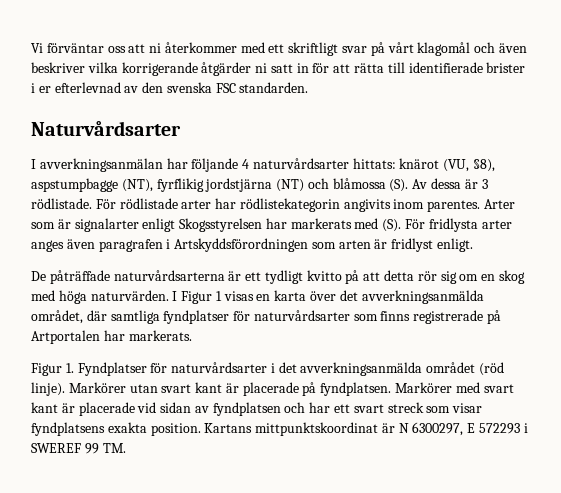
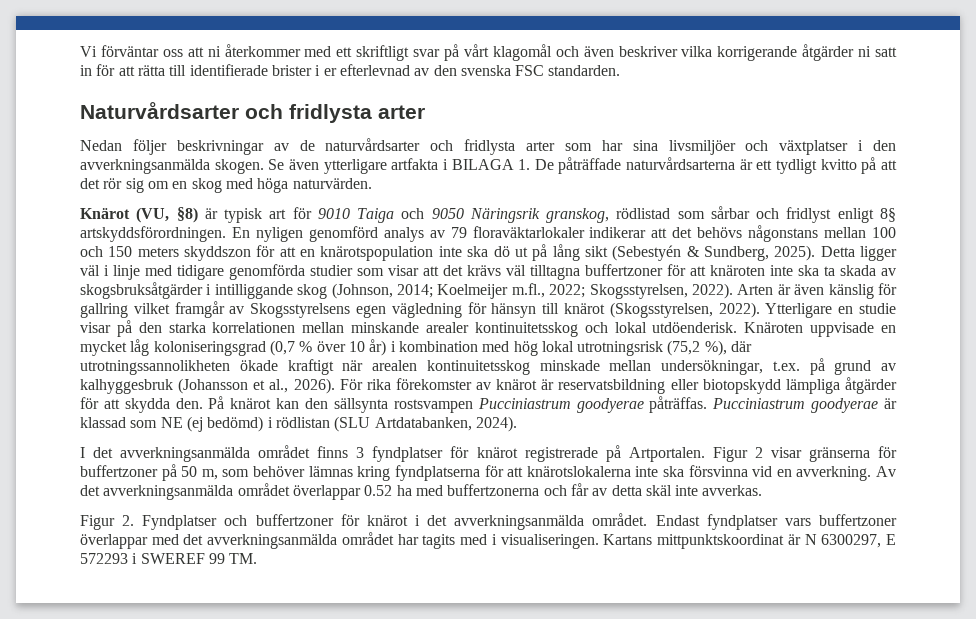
- Naturvårdsarter
- I avverkningsanmälan har följande 4 naturvårdsarter hittats: knärot (VU, §8), aspstumpbagge (NT), fyrflikig jordstjärna (NT) och blåmossa (S). Av dessa är 3 rödlistade. För rödlistade arter har rödlistekategorin angivits inom parentes. Arter som är signalarter enligt Skogsstyrelsen har markerats med (S). För fridlysta arter anges även paragrafen i Artskyddsförordningen som arten är fridlyst enligt.
- De påträffade naturvårdsarterna är ett tydligt kvitto på att detta rör sig om en skog med höga naturvärden. I Figur 1 visas en karta över det avverkningsanmälda området, där samtliga fyndplatser för naturvårdsarter som finns registrerade på Artportalen har markerats.
- Figur 1. Fyndplatser för naturvårdsarter i det avverkningsanmälda området (röd linje). Markörer utan svart kant är placerade på fyndplatsen. Markörer med svart kant är placerade vid sidan av fyndplatsen och har ett svart streck som visar fyndplatsens exakta position.
+ Naturvårdsarter och fridlysta arter
+ Nedan följer beskrivningar av de naturvårdsarter och fridlysta arter som har sina livsmiljöer och växtplatser i den avverkningsanmälda skogen. Se även ytterligare artfakta i BILAGA 1. De påträffade naturvårdsarterna är ett tydligt kvitto på att det rör sig om en skog med höga naturvärden.
+ Knärot (VU, §8) är typisk art för 9010 Taiga och 9050 Näringsrik granskog, rödlistad som sårbar och fridlyst enligt 8§ artskyddsförordningen. En nyligen genomförd analys av 79 floraväktarlokaler indikerar att det behövs någonstans mellan 100 och 150 meters skyddszon för att en knärotspopulation inte ska dö ut på lång sikt (Sebestyén & Sundberg, 2025). Detta ligger väl i linje med tidigare genomförda studier som visar att det krävs väl tilltagna buffertzoner för att knäroten inte ska ta skada av skogsbruksåtgärder i intilliggande skog (Johnson, 2014; Koelmeijer m.fl., 2022; Skogsstyrelsen, 2022). Arten är även känslig för gallring vilket framgår av Skogsstyrelsens egen vägledning för hänsyn till knärot (Skogsstyrelsen, 2022). Ytterligare en studie visar på den starka korrelationen mellan minskande arealer kontinuitetsskog och lokal utdöenderisk. Knäroten uppvisade en mycket låg koloniseringsgrad (0,7 % över 10 år) i kombination med hög lokal utrotningsrisk (75,2 %), där utrotningssannolikheten ökade kraftigt när arealen kontinuitetsskog minskade mellan undersökningar, t.ex. på grund av kalhyggesbruk (Johansson et al., 2026). För rika förekomster av knärot är reservatsbildning eller biotopskydd lämpliga åtgärder för att skydda den. På knärot kan den sällsynta rostsvampen Pucciniastrum goodyerae påträffas. Pucciniastrum goodyerae är klassad som NE (ej bedömd) i rödlistan (SLU Artdatabanken, 2024).
+ I det avverkningsanmälda området finns 3 fyndplatser för knärot registrerade på Artportalen. Figur 2 visar gränserna för buffertzoner på 50 m, som behöver lämnas kring fyndplatserna för att knärotslokalerna inte ska försvinna vid en avverkning. Av det avverkningsanmälda området överlappar 0.52 ha med buffertzonerna och får av detta skäl inte avverkas.
+ Figur 2. Fyndplatser och buffertzoner för knärot i det avverkningsanmälda området. Endast fyndplatser vars buffertzoner överlappar med det avverkningsanmälda området har tagits med i visualiseringen.

